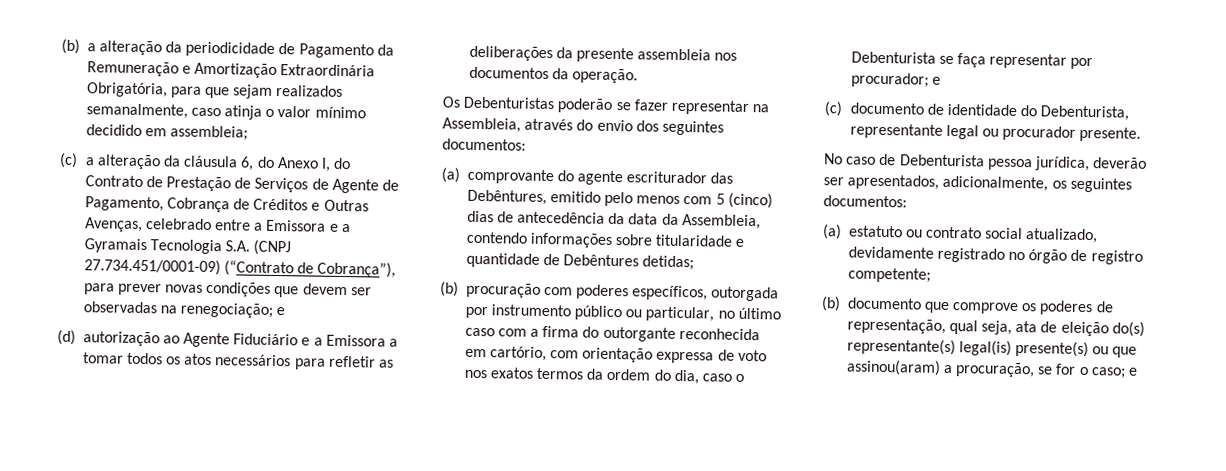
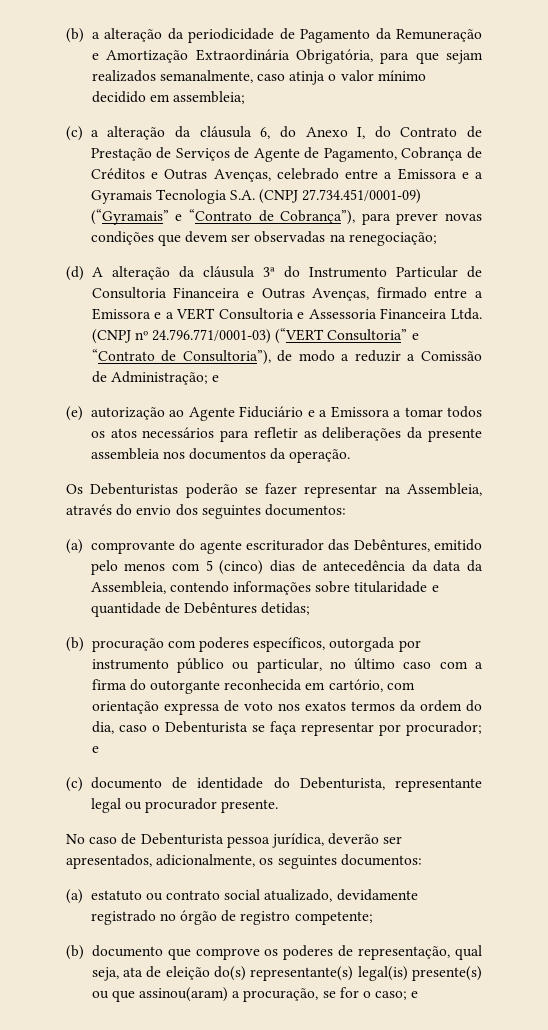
- (c) a alteração da cláusula 6, do Anexo I, do Contrato de Prestação de Serviços de Agente de Pagamento, Cobrança de Créditos e Outras Avenças, celebrado entre a Emissora e a Gyramais Tecnologia S.A. (CNPJ 27.734.451/0001-09) (“Contrato de Cobrança”), para prever novas condições que devem ser observadas na renegociação; e
- (d) autorização ao Agente Fiduciário e a Emissora a tomar todos os atos necessários para refletir as deliberações da presente assembleia nos documentos da operação.
+ (c) a alteração da cláusula 6, do Anexo I, do Contrato de Prestação de Serviços de Agente de Pagamento, Cobrança de Créditos e Outras Avenças, celebrado entre a Emissora e a Gyramais Tecnologia S.A. (CNPJ 27.734.451/0001-09) (“Gyramais” e “Contrato de Cobrança”), para prever novas condições que devem ser observadas na renegociação;
+ (d) A alteração da cláusula 3ª do Instrumento Particular de Consultoria Financeira e Outras Avenças, firmado entre a Emissora e a VERT Consultoria e Assessoria Financeira Ltda. (CNPJ nº 24.796.771/0001-03) (“VERT Consultoria” e “Contrato de Consultoria”), de modo a reduzir a Comissão de Administração; e
+ (e) autorização ao Agente Fiduciário e a Emissora a tomar todos os atos necessários para refletir as deliberações da presente assembleia nos documentos da operação.

